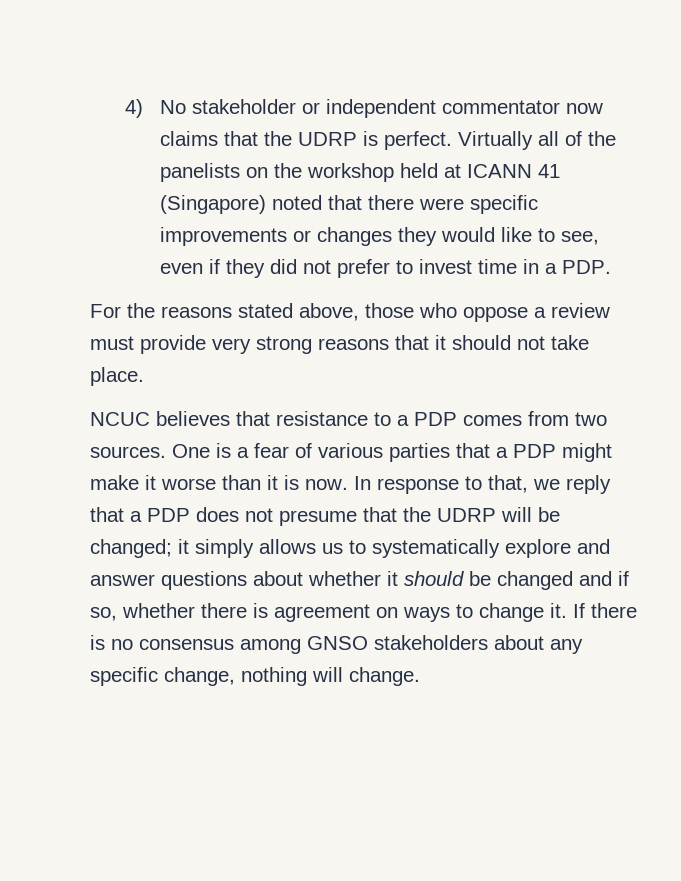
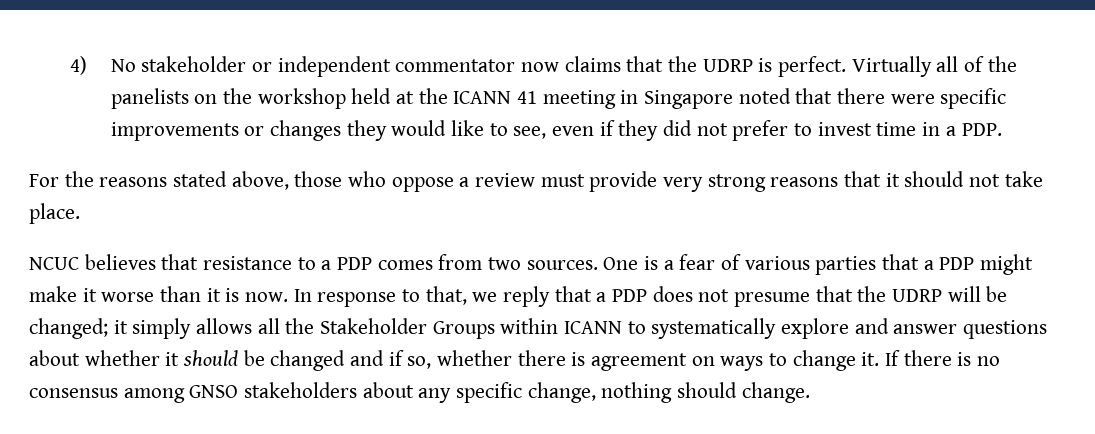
- Virtually all of the panelists on the workshop held at ICANN 41 (Singapore) noted that there were specific improvements or changes they would like to see, even if they did not prefer to invest time in a PDP.
+ Virtually all of the panelists on the workshop held at the ICANN 41 meeting in Singapore noted that there were specific improvements or changes they would like to see, even if they did not prefer to invest time in a PDP.
- In response to that, we reply that a PDP does not presume that the UDRP will be changed; it simply allows us to systematically explore and answer questions about whether it should be changed and if so, whether there is agreement on ways to change it.
+ In response to that, we reply that a PDP does not presume that the UDRP will be changed; it simply allows all the Stakeholder Groups within ICANN to systematically explore and answer questions about whether it should be changed and if so, whether there is agreement on ways to change it.
- If there is no consensus among GNSO stakeholders about any specific change, nothing will change.
+ If there is no consensus among GNSO stakeholders about any specific change, nothing should change.

